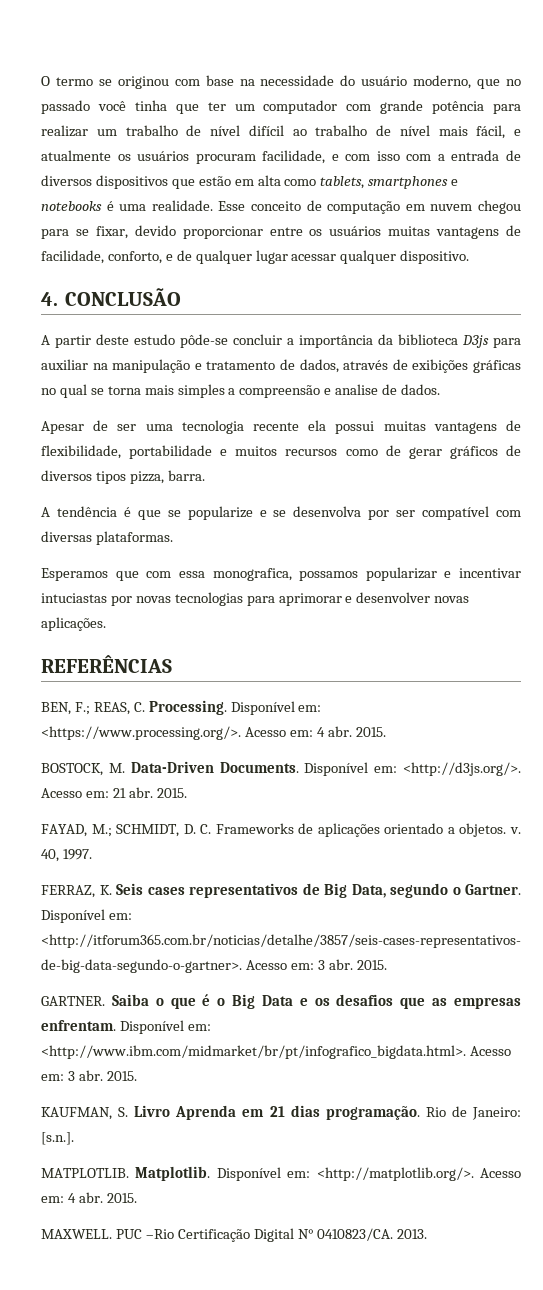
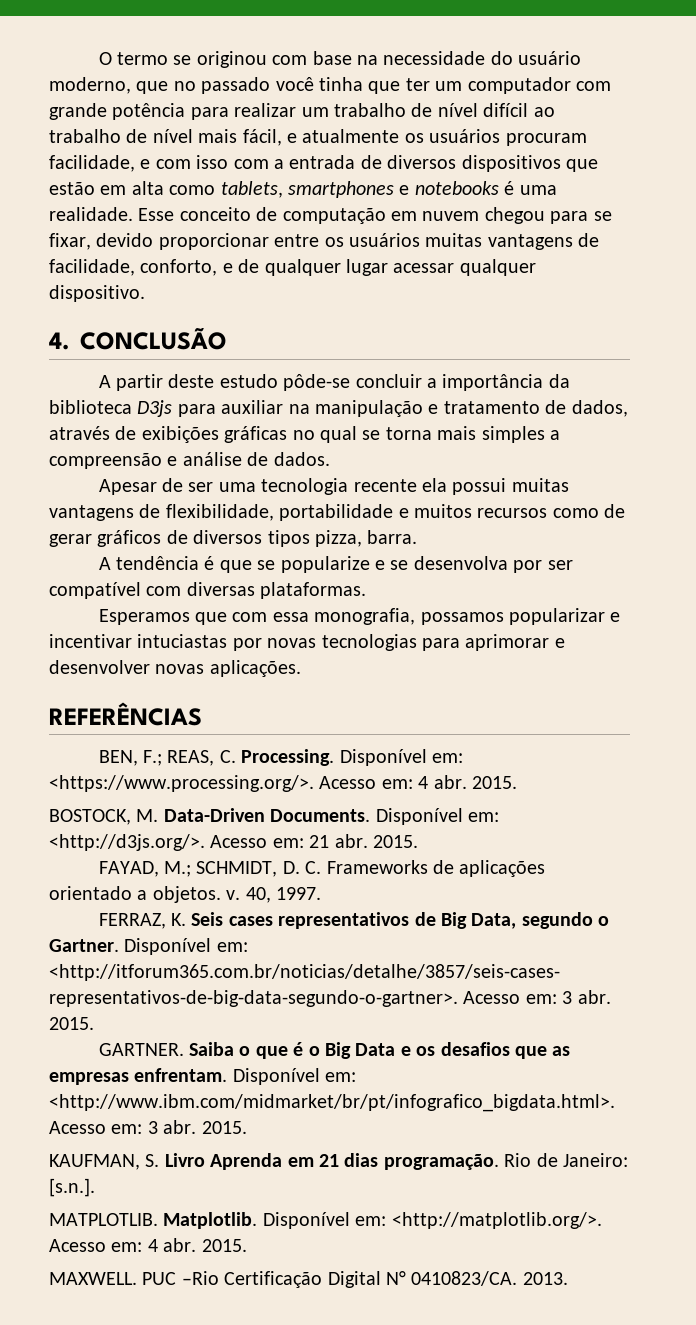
- A partir deste estudo pôde-se concluir a importância da biblioteca D3js para auxiliar na manipulação e tratamento de dados, através de exibições gráficas no qual se torna mais simples a compreensão e analise de dados.
+ A partir deste estudo pôde-se concluir a importância da biblioteca D3js para auxiliar na manipulação e tratamento de dados, através de exibições gráficas no qual se torna mais simples a compreensão e análise de dados.
- Esperamos que com essa monografica, possamos popularizar e incentivar intuciastas por novas tecnologias para aprimorar e desenvolver novas aplicações.
+ Esperamos que com essa monografia, possamos popularizar e incentivar intuciastas por novas tecnologias para aprimorar e desenvolver novas aplicações.

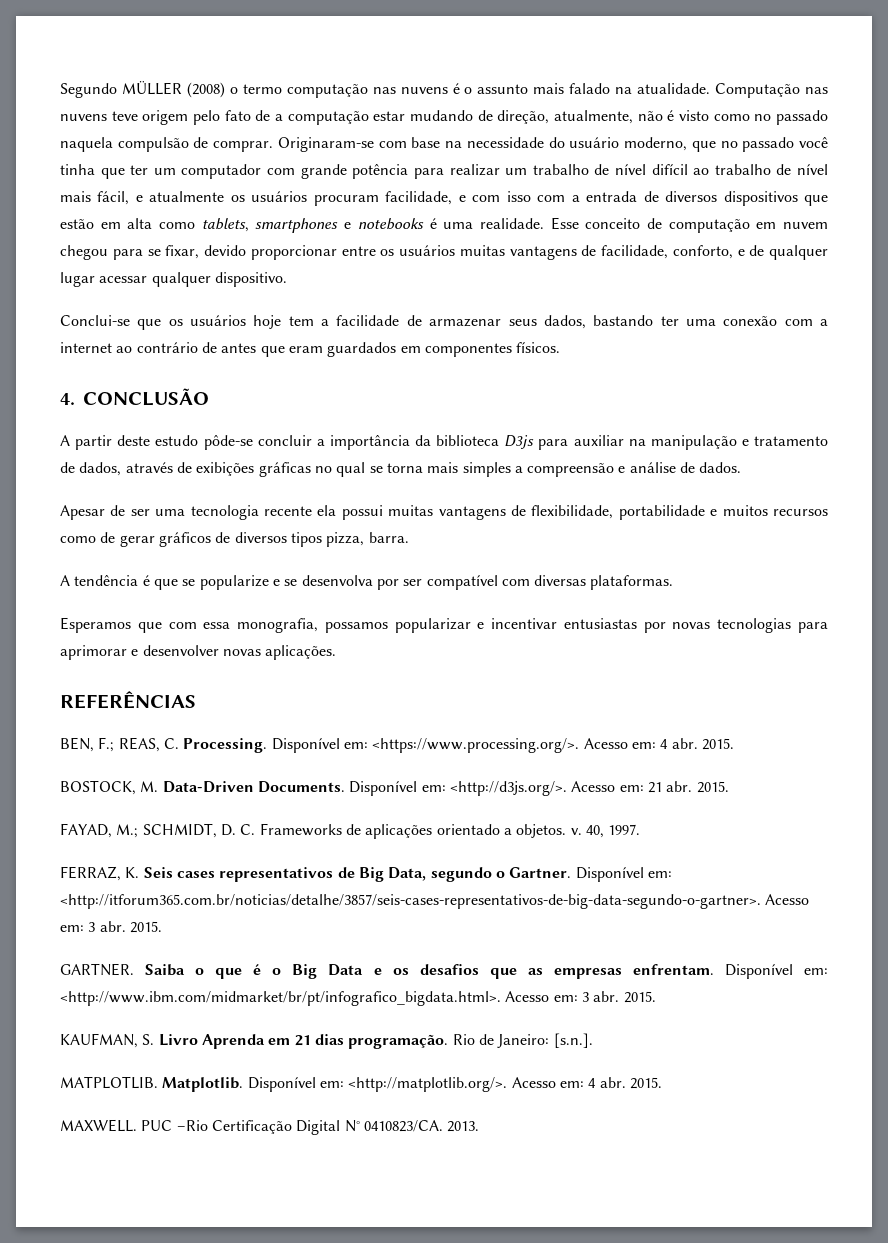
- O termo se originou com base na necessidade do usuário moderno, que no passado você tinha que ter um computador com grande potência para realizar um trabalho de nível difícil ao trabalho de nível mais fácil, e atualmente os usuários procuram facilidade, e com isso com a entrada de diversos dispositivos que estão em alta como tablets, smartphones e notebooks é uma realidade.
+ Segundo MÜLLER (2008) o termo computação nas nuvens é o assunto mais falado na atualidade. Computação nas nuvens teve origem pelo fato de a computação estar mudando de direção, atualmente, não é visto como no passado naquela compulsão de comprar. Originaram-se com base na necessidade do usuário moderno, que no passado você tinha que ter um computador com grande potência para realizar um trabalho de nível difícil ao trabalho de nível mais fácil, e atualmente os usuários procuram facilidade, e com isso com a entrada de diversos dispositivos que estão em alta como tablets, smartphones e notebooks é uma realidade.
+ Conclui-se que os usuários hoje tem a facilidade de armazenar seus dados, bastando ter uma conexão com a internet ao contrário de antes que eram guardados em componentes físicos.
- Esperamos que com essa monografia, possamos popularizar e incentivar intuciastas por novas tecnologias para aprimorar e desenvolver novas aplicações.
+ Esperamos que com essa monografia, possamos popularizar e incentivar entusiastas por novas tecnologias para aprimorar e desenvolver novas aplicações.

